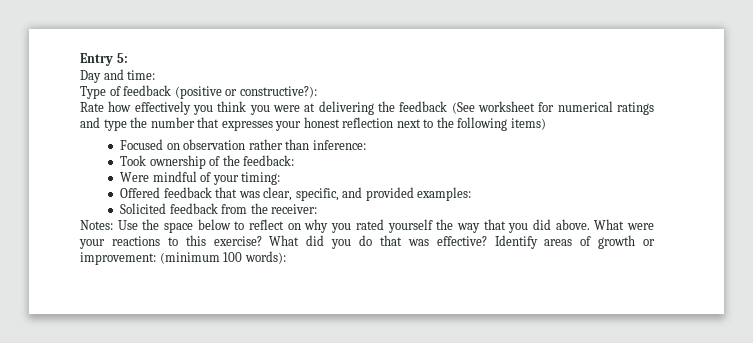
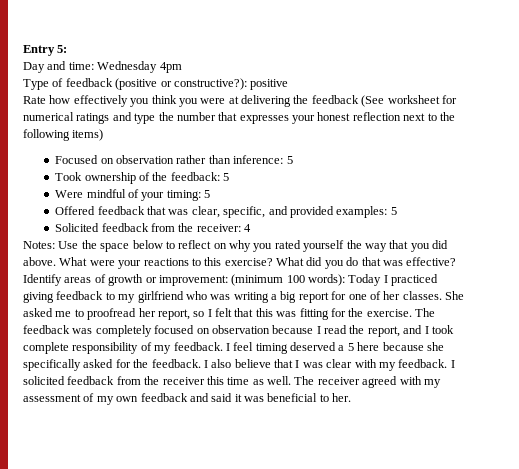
- Day and time:
+ Day and time: Wednesday 4pm
- Type of feedback (positive or constructive?):
+ Type of feedback (positive or constructive?): positive
- Focused on observation rather than inference:
+ Focused on observation rather than inference: 5
- Took ownership of the feedback:
+ Took ownership of the feedback: 5
- Were mindful of your timing:
+ Were mindful of your timing: 5
- Offered feedback that was clear, specific, and provided examples:
+ Offered feedback that was clear, specific, and provided examples: 5
- Solicited feedback from the receiver:
+ Solicited feedback from the receiver: 4
- Identify areas of growth or improvement: (minimum 100 words):
+ Identify areas of growth or improvement: (minimum 100 words): Today I practiced giving feedback to my girlfriend who was writing a big report for one of her classes. She asked me to proofread her report, so I felt that this was fitting for the exercise. The feedback was completely focused on observation because I read the report, and I took complete responsibility of my feedback. I feel timing deserved a 5 here because she specifically asked for the feedback. I also believe that I was clear with my feedback. I solicited feedback from the receiver this time as well. The receiver agreed with my assessment of my own feedback and said it was beneficial to her.

